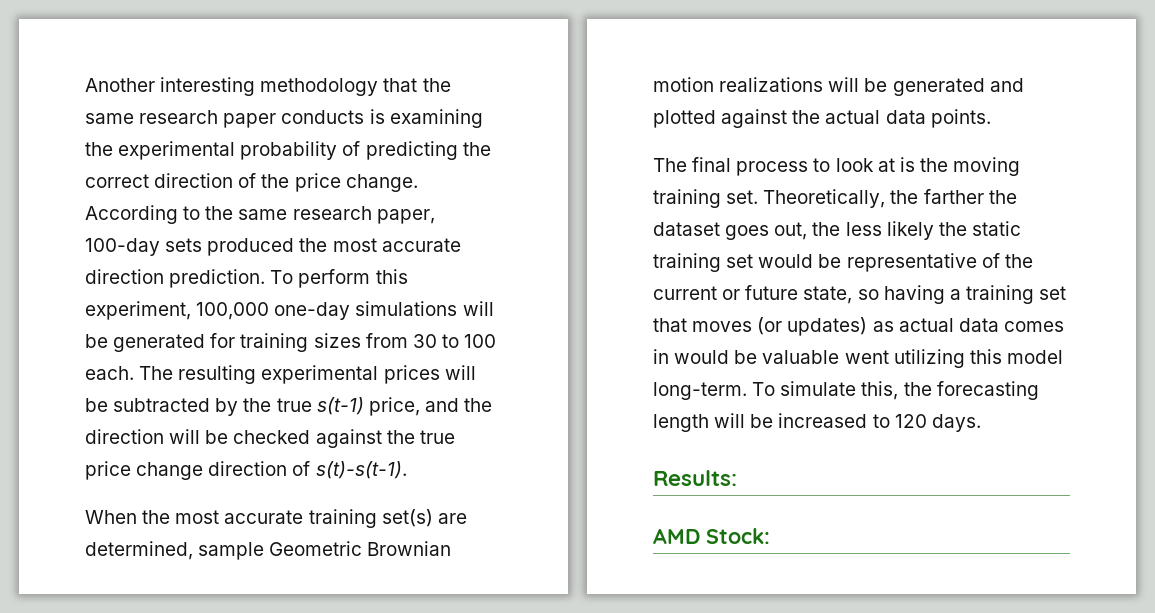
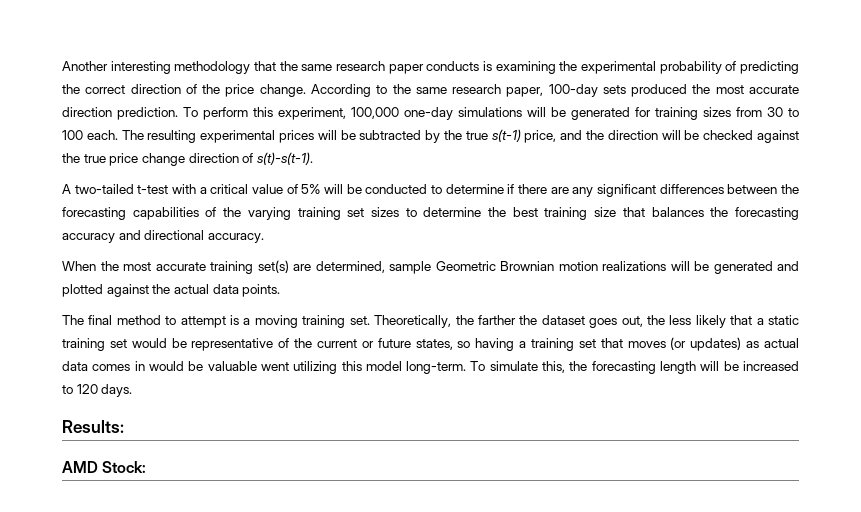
+ A two-tailed t-test with a critical value of 5% will be conducted to determine if there are any significant differences between the forecasting capabilities of the varying training set sizes to determine the best training size that balances the forecasting accuracy and directional accuracy.
- The final process to look at is the moving training set.
+ The final method to attempt is a moving training set.
- Theoretically, the farther the dataset goes out, the less likely the static training set would be representative of the current or future state, so having a training set that moves (or updates) as actual data comes in would be valuable went utilizing this model long-term.
+ Theoretically, the farther the dataset goes out, the less likely that a static training set would be representative of the current or future states, so having a training set that moves (or updates) as actual data comes in would be valuable went utilizing this model long-term.

